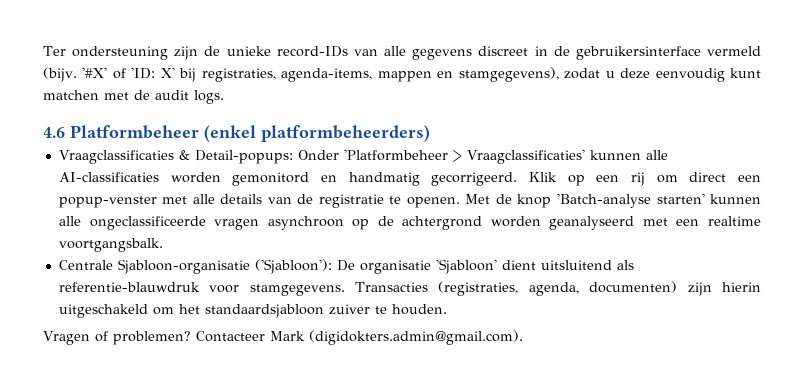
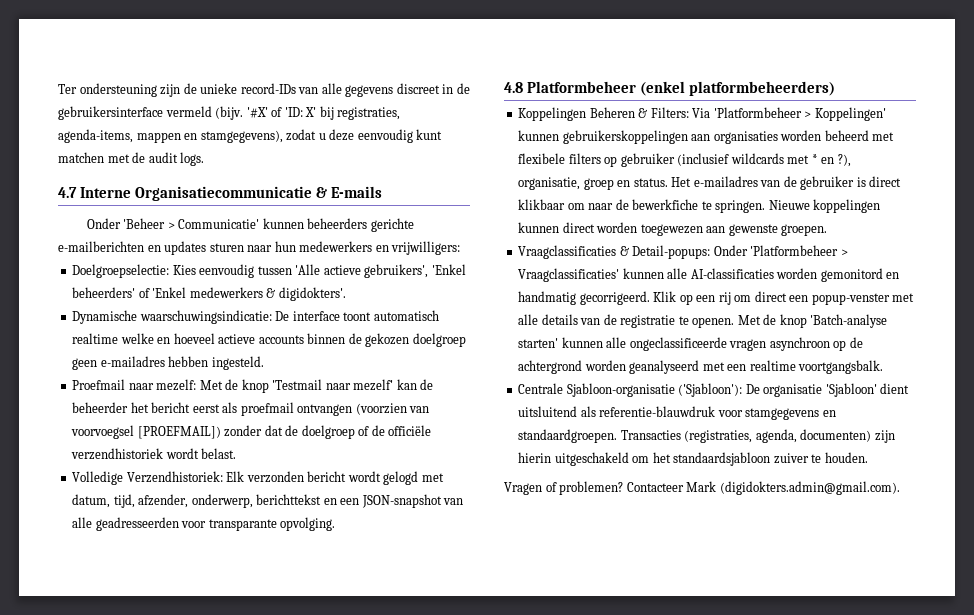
- 4.6 Platformbeheer (enkel platformbeheerders)
+ 4.7 Interne Organisatiecommunicatie & E-mails
+ Onder 'Beheer > Communicatie' kunnen beheerders gerichte e-mailberichten en updates sturen naar hun medewerkers en vrijwilligers:
+ Doelgroepselectie: Kies eenvoudig tussen 'Alle actieve gebruikers', 'Enkel beheerders' of 'Enkel medewerkers & digidokters'.
+ Dynamische waarschuwingsindicatie: De interface toont automatisch realtime welke en hoeveel actieve accounts binnen de gekozen doelgroep geen e-mailadres hebben ingesteld.
+ Proefmail naar mezelf: Met de knop 'Testmail naar mezelf' kan de beheerder het bericht eerst als proefmail ontvangen (voorzien van voorvoegsel [PROEFMAIL]) zonder dat de doelgroep of de officiële verzendhistoriek wordt belast.
+ Volledige Verzendhistoriek: Elk verzonden bericht wordt gelogd met datum, tijd, afzender, onderwerp, berichttekst en een JSON-snapshot van alle geadresseerden voor transparante opvolging.
+ 4.8 Platformbeheer (enkel platformbeheerders)
+ Koppelingen Beheren & Filters: Via 'Platformbeheer > Koppelingen' kunnen gebruikerskoppelingen aan organisaties worden beheerd met flexibele filters op gebruiker (inclusief wildcards met * en ?), organisatie, groep en status. Het e-mailadres van de gebruiker is direct klikbaar om naar de bewerkfiche te springen. Nieuwe koppelingen kunnen direct worden toegewezen aan gewenste groepen.
- Centrale Sjabloon-organisatie ('Sjabloon'): De organisatie 'Sjabloon' dient uitsluitend als referentie-blauwdruk voor stamgegevens.
+ Centrale Sjabloon-organisatie ('Sjabloon'): De organisatie 'Sjabloon' dient uitsluitend als referentie-blauwdruk voor stamgegevens en standaardgroepen.

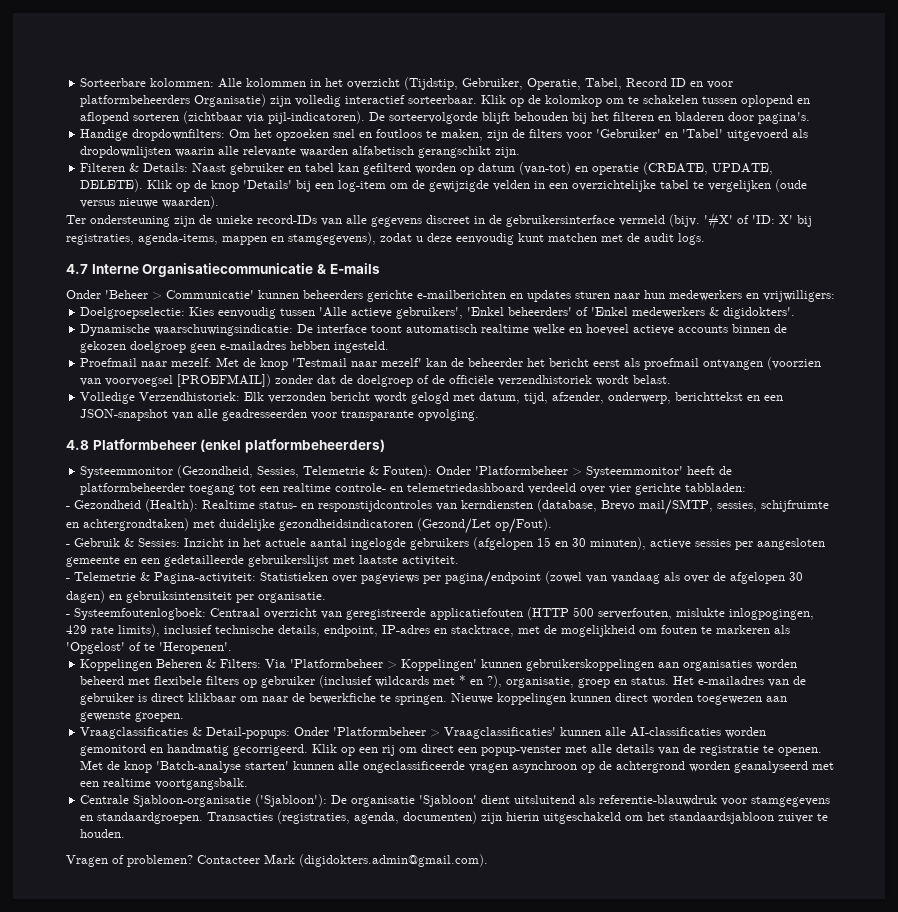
+ Sorteerbare kolommen: Alle kolommen in het overzicht (Tijdstip, Gebruiker, Operatie, Tabel, Record ID en voor platformbeheerders Organisatie) zijn volledig interactief sorteerbaar. Klik op de kolomkop om te schakelen tussen oplopend en aflopend sorteren (zichtbaar via pijl-indicatoren). De sorteervolgorde blijft behouden bij het filteren en bladeren door pagina's.
+ Handige dropdownfilters: Om het opzoeken snel en foutloos te maken, zijn de filters voor 'Gebruiker' en 'Tabel' uitgevoerd als dropdownlijsten waarin alle relevante waarden alfabetisch gerangschikt zijn.
+ Filteren & Details: Naast gebruiker en tabel kan gefilterd worden op datum (van-tot) en operatie (CREATE, UPDATE, DELETE). Klik op de knop 'Details' bij een log-item om de gewijzigde velden in een overzichtelijke tabel te vergelijken (oude versus nieuwe waarden).
+ Systeemmonitor (Gezondheid, Sessies, Telemetrie & Fouten): Onder 'Platformbeheer > Systeemmonitor' heeft de platformbeheerder toegang tot een realtime controle- en telemetriedashboard verdeeld over vier gerichte tabbladen:
+ - Gezondheid (Health): Realtime status- en responstijdcontroles van kerndiensten (database, Brevo mail/SMTP, sessies, schijfruimte en achtergrondtaken) met duidelijke gezondheidsindicatoren (Gezond/Let op/Fout).
+ - Gebruik & Sessies: Inzicht in het actuele aantal ingelogde gebruikers (afgelopen 15 en 30 minuten), actieve sessies per aangesloten gemeente en een gedetailleerde gebruikerslijst met laatste activiteit.
+ - Telemetrie & Pagina-activiteit: Statistieken over pageviews per pagina/endpoint (zowel van vandaag als over de afgelopen 30 dagen) en gebruiksintensiteit per organisatie.
+ - Systeemfoutenlogboek: Centraal overzicht van geregistreerde applicatiefouten (HTTP 500 serverfouten, mislukte inlogpogingen, 429 rate limits), inclusief technische details, endpoint, IP-adres en stacktrace, met de mogelijkheid om fouten te markeren als 'Opgelost' of te 'Heropenen'.

